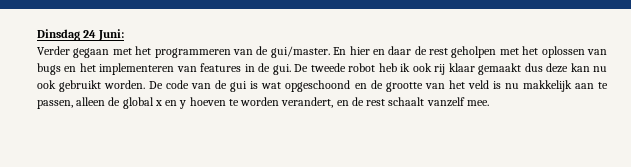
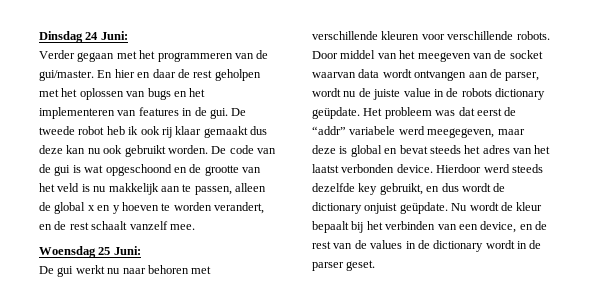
+ Woensdag 25 Juni:
+ De gui werkt nu naar behoren met verschillende kleuren voor verschillende robots. Door middel van het meegeven van de socket waarvan data wordt ontvangen aan de parser, wordt nu de juiste value in de robots dictionary geüpdate. Het probleem was dat eerst de “addr” variabele werd meegegeven, maar deze is global en bevat steeds het adres van het laatst verbonden device. Hierdoor werd steeds dezelfde key gebruikt, en dus wordt de dictionary onjuist geüpdate. Nu wordt de kleur bepaalt bij het verbinden van een device, en de rest van de values in de dictionary wordt in de parser geset.

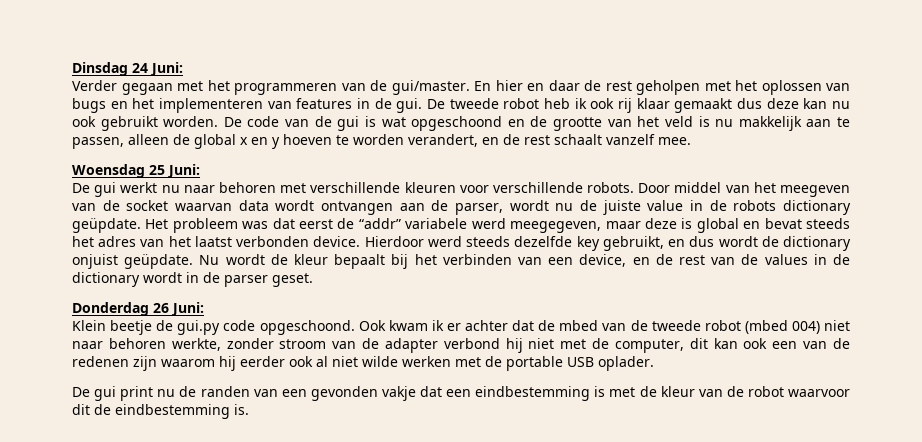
+ Donderdag 26 Juni:
+ Klein beetje de gui.py code opgeschoond. Ook kwam ik er achter dat de mbed van de tweede robot (mbed 004) niet naar behoren werkte, zonder stroom van de adapter verbond hij niet met de computer, dit kan ook een van de redenen zijn waarom hij eerder ook al niet wilde werken met de portable USB oplader.
+ De gui print nu de randen van een gevonden vakje dat een eindbestemming is met de kleur van de robot waarvoor dit de eindbestemming is.

